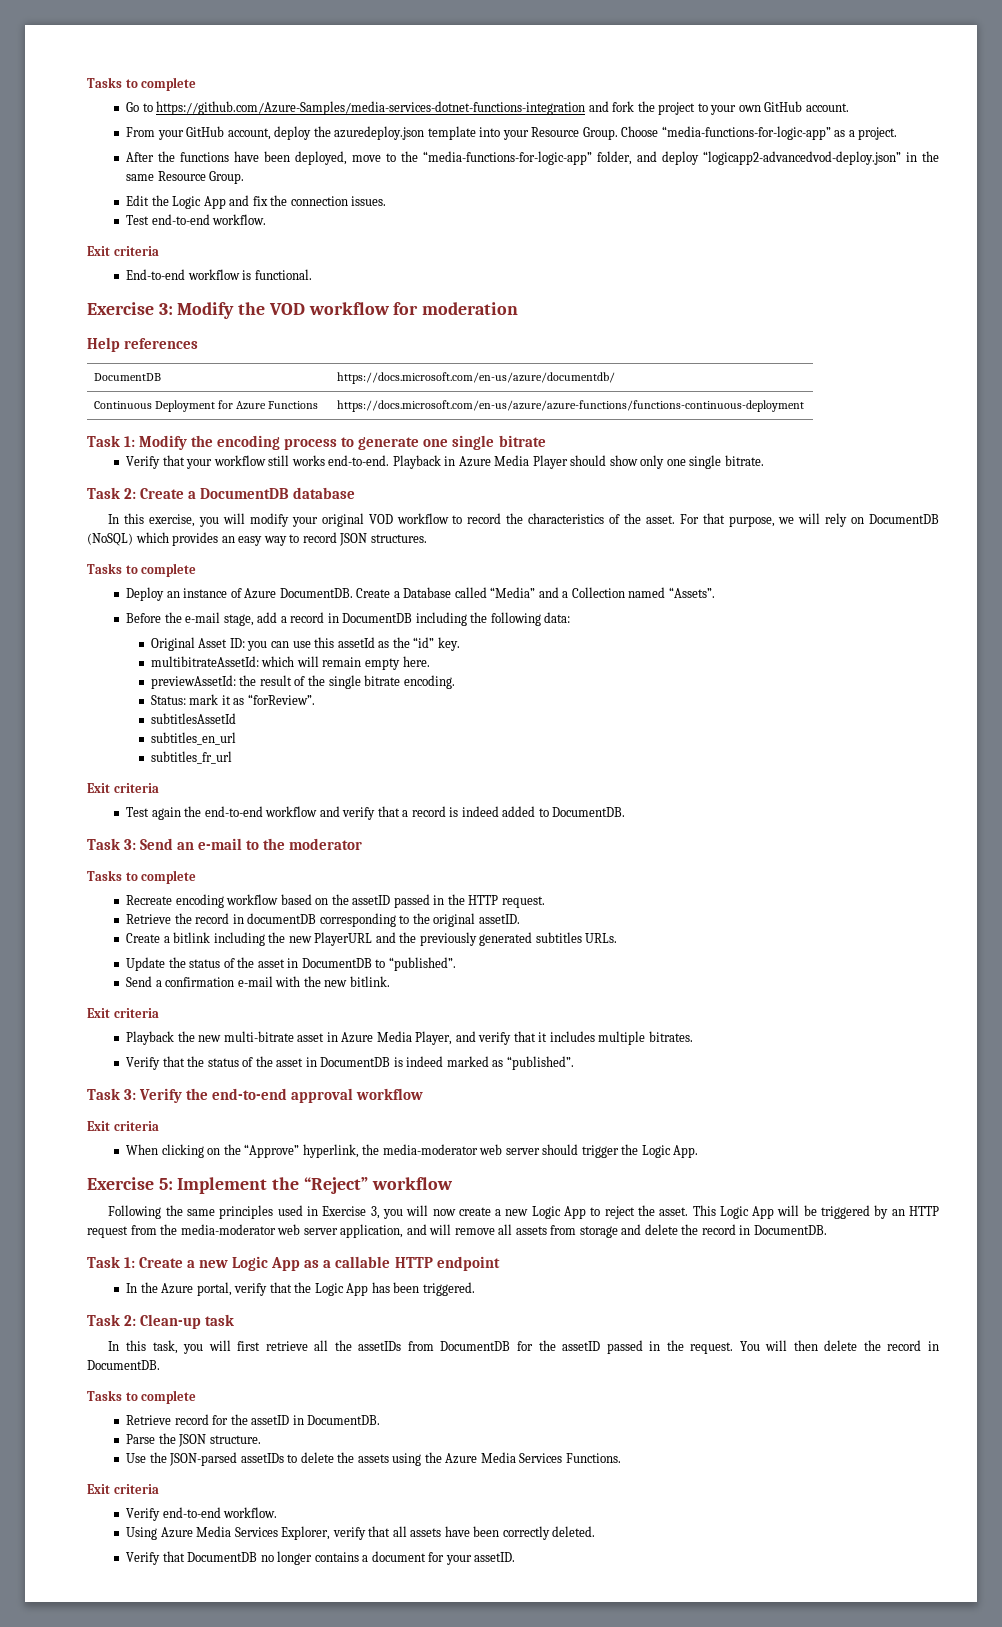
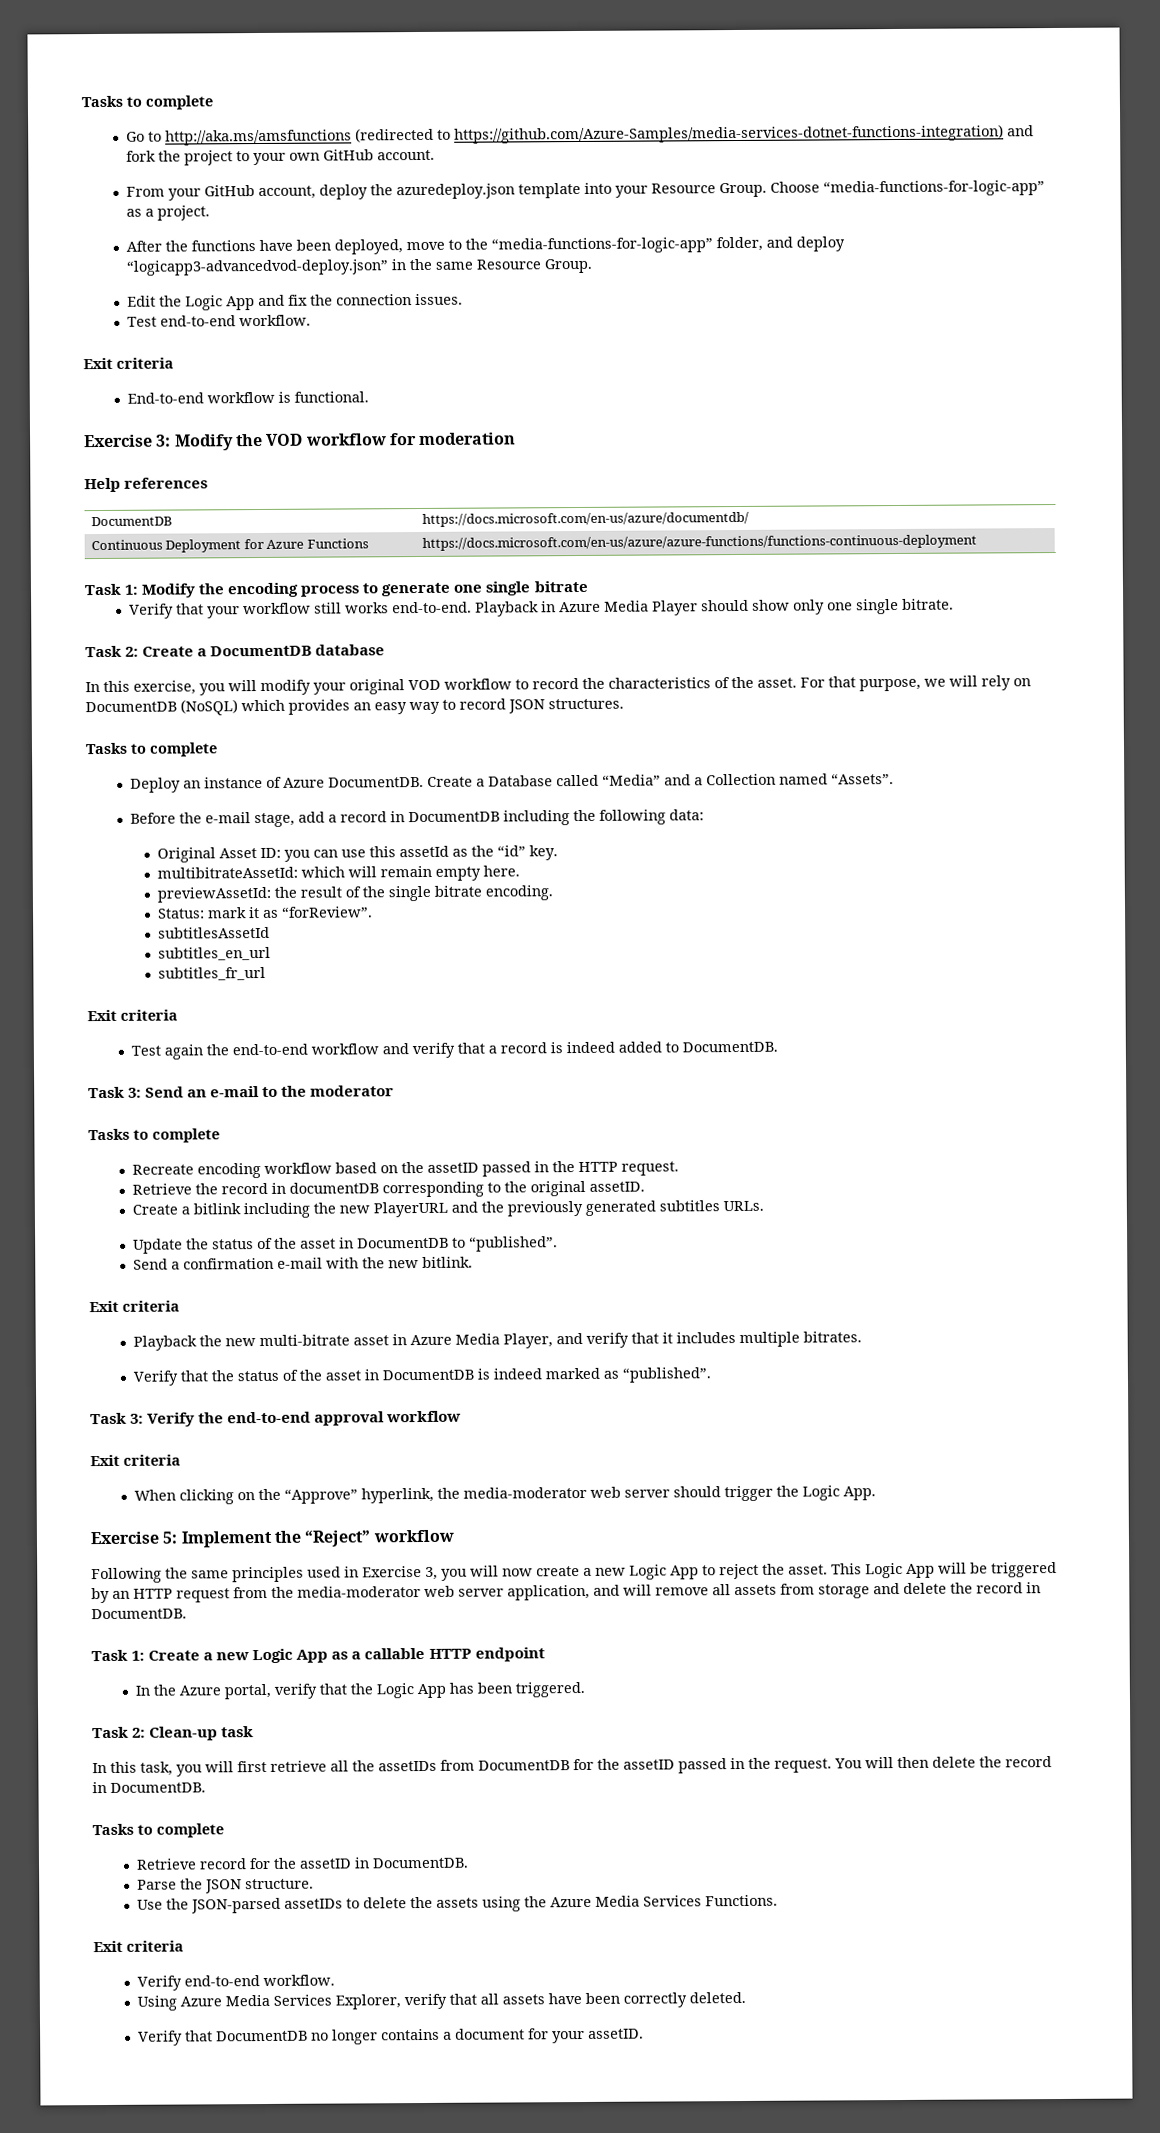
- Go to https://github.com/Azure-Samples/media-services-dotnet-functions-integration and fork the project to your own GitHub account.
+ Go to http://aka.ms/amsfunctions (redirected to https://github.com/Azure-Samples/media-services-dotnet-functions-integration) and fork the project to your own GitHub account.
- After the functions have been deployed, move to the “media-functions-for-logic-app” folder, and deploy “logicapp2-advancedvod-deploy.json” in the same Resource Group.
+ After the functions have been deployed, move to the “media-functions-for-logic-app” folder, and deploy “logicapp3-advancedvod-deploy.json” in the same Resource Group.

